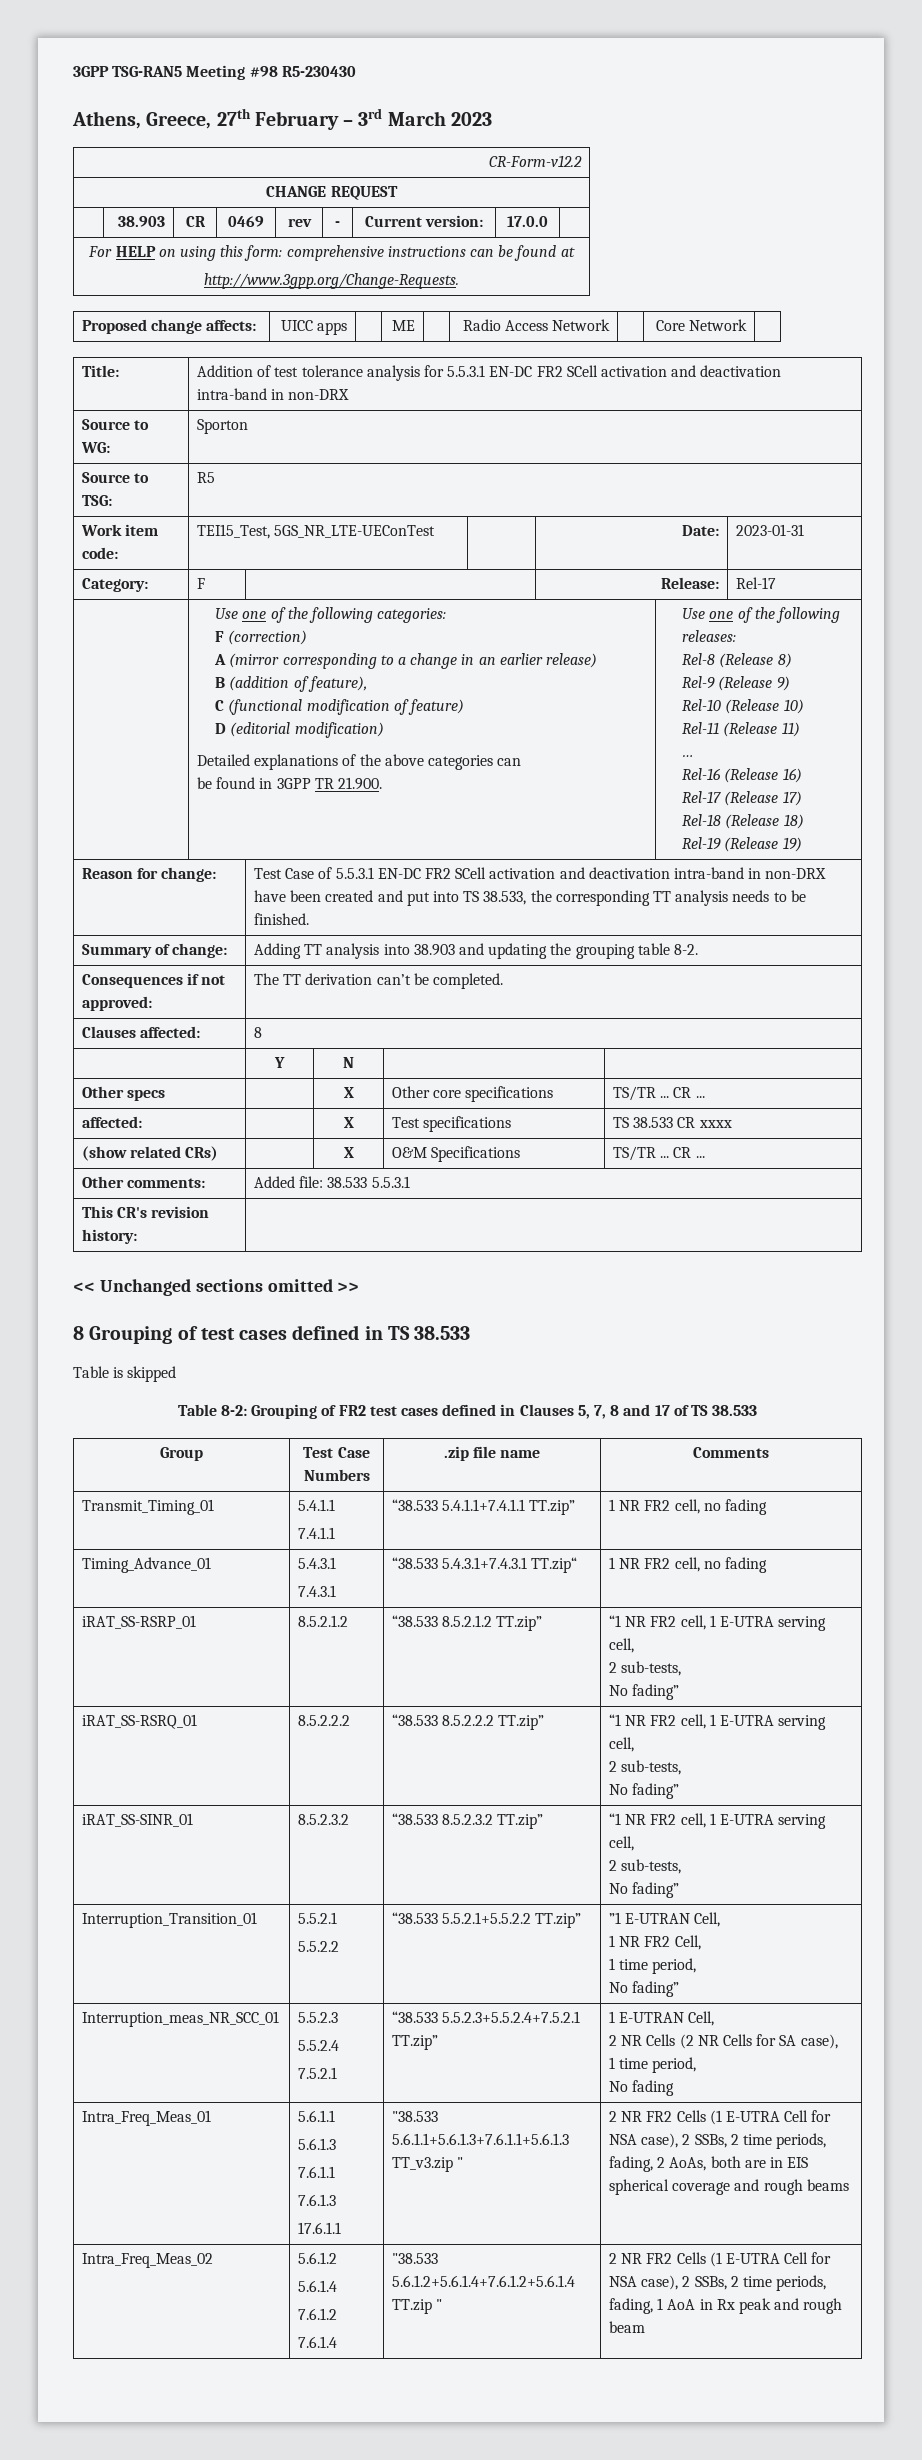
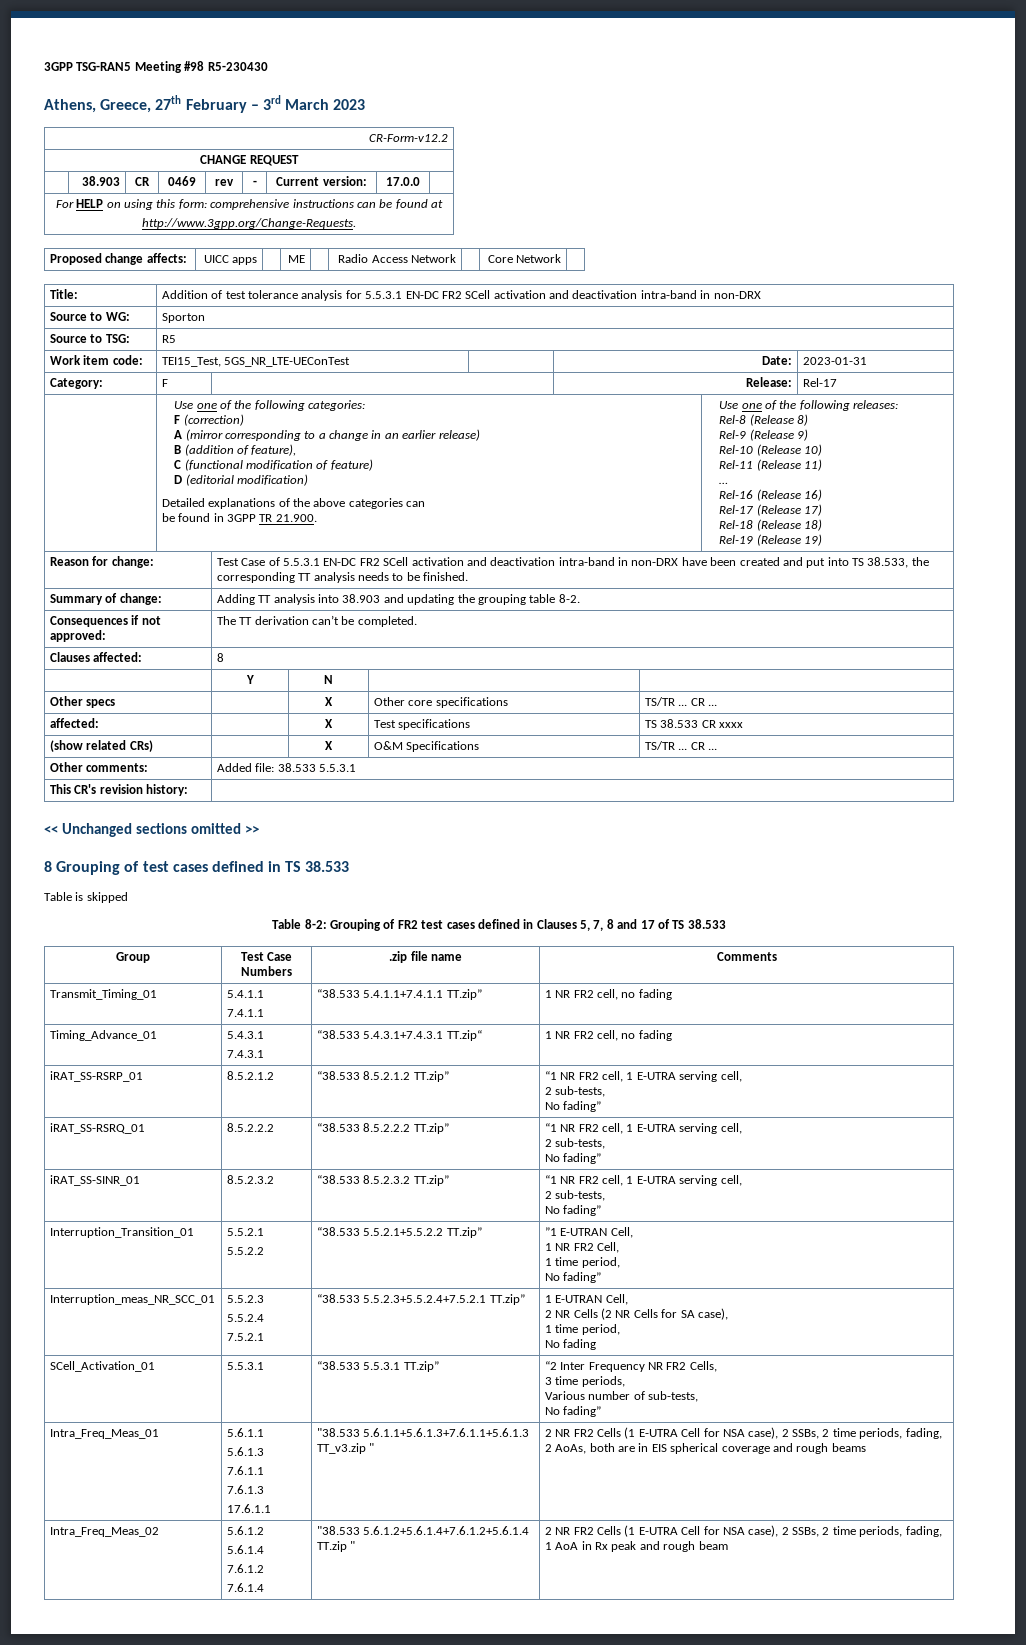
+ SCell_Activation_01 | 5.5.3.1 | “38.533 5.5.3.1 TT.zip” | “2 Inter Frequency NR FR2 Cells,
+ 3 time periods,
+ Various number of sub-tests,
+ No fading”

